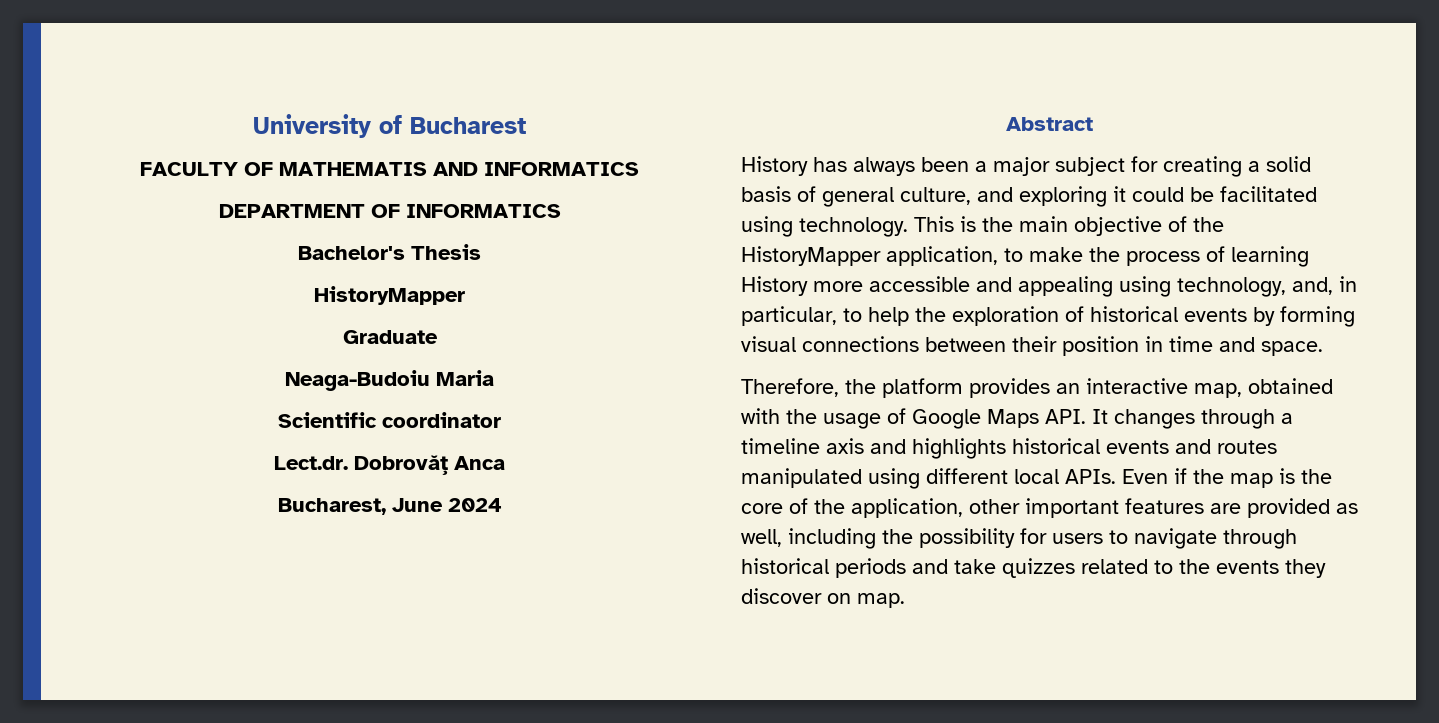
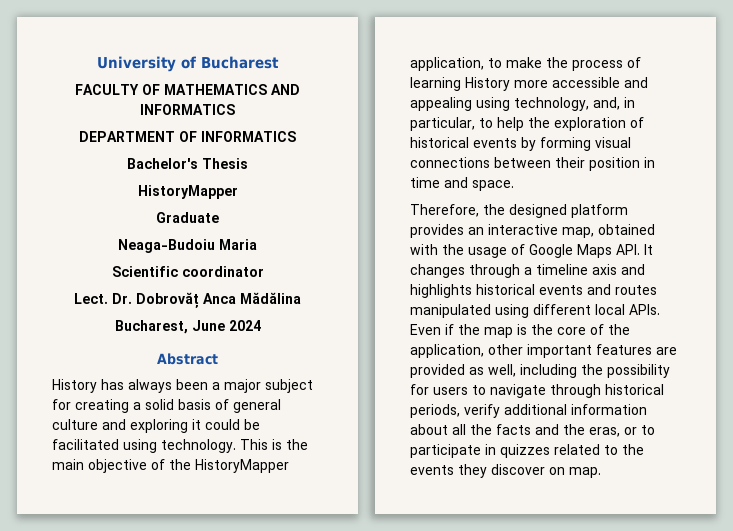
- FACULTY OF MATHEMATIS AND INFORMATICS
+ FACULTY OF MATHEMATICS AND INFORMATICS
- Lect.dr. Dobrovăț Anca
+ Lect. Dr. Dobrovăț Anca Mădălina
- History has always been a major subject for creating a solid basis of general culture, and exploring it could be facilitated using technology.
+ History has always been a major subject for creating a solid basis of general culture and exploring it could be facilitated using technology.
- Therefore, the platform provides an interactive map, obtained with the usage of Google Maps API. It changes through a timeline axis and highlights historical events and routes manipulated using different local APIs.
+ Therefore, the designed platform provides an interactive map, obtained with the usage of Google Maps API. It changes through a timeline axis and highlights historical events and routes manipulated using different local APIs.
- Even if the map is the core of the application, other important features are provided as well, including the possibility for users to navigate through historical periods and take quizzes related to the events they discover on map.
+ Even if the map is the core of the application, other important features are provided as well, including the possibility for users to navigate through historical periods, verify additional information about all the facts and the eras, or to participate in quizzes related to the events they discover on map.

